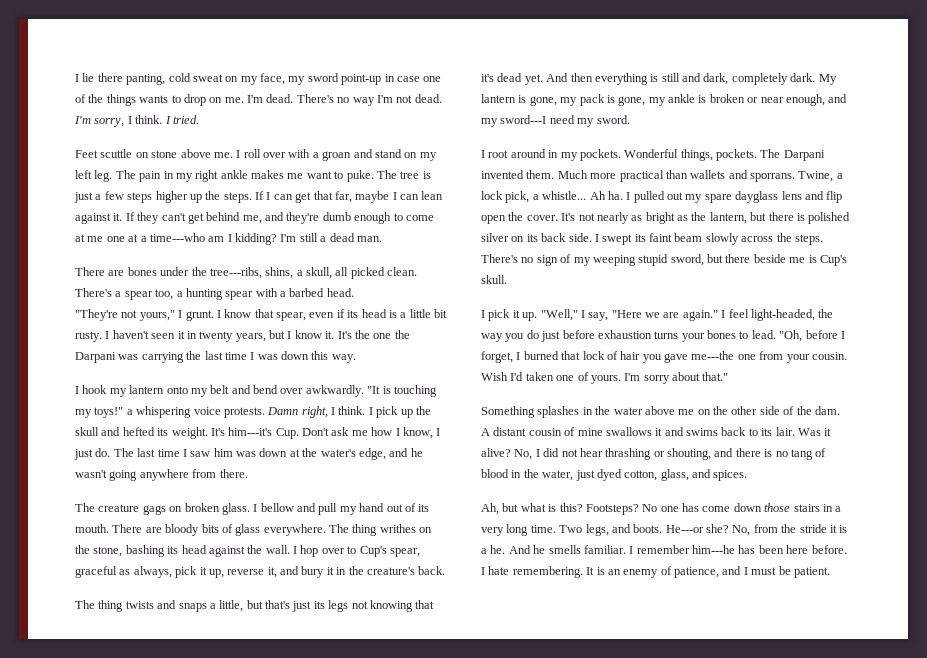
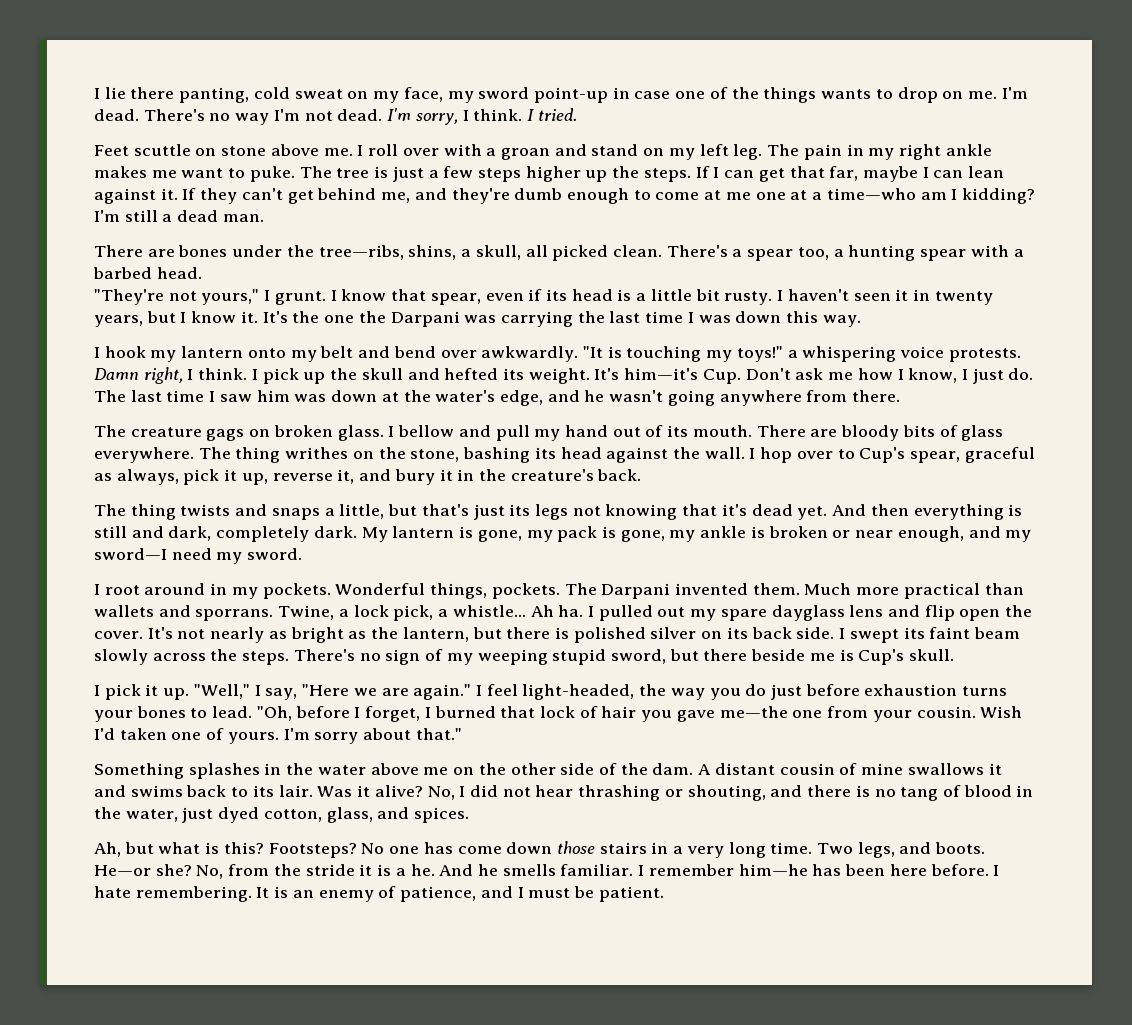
- If they can't get behind me, and they're dumb enough to come at me one at a time---who am I kidding?
+ If they can't get behind me, and they're dumb enough to come at me one at a time—who am I kidding?
- There are bones under the tree---ribs, shins, a skull, all picked clean.
+ There are bones under the tree—ribs, shins, a skull, all picked clean.
- It's him---it's Cup. Don't ask me how I know, I just do.
+ It's him—it's Cup. Don't ask me how I know, I just do.
- My lantern is gone, my pack is gone, my ankle is broken or near enough, and my sword---I need my sword.
+ My lantern is gone, my pack is gone, my ankle is broken or near enough, and my sword—I need my sword.
- "Oh, before I forget, I burned that lock of hair you gave me---the one from your cousin.
+ "Oh, before I forget, I burned that lock of hair you gave me—the one from your cousin.
- He---or she?
+ He—or she?
- I remember him---he has been here before.
+ I remember him—he has been here before.

